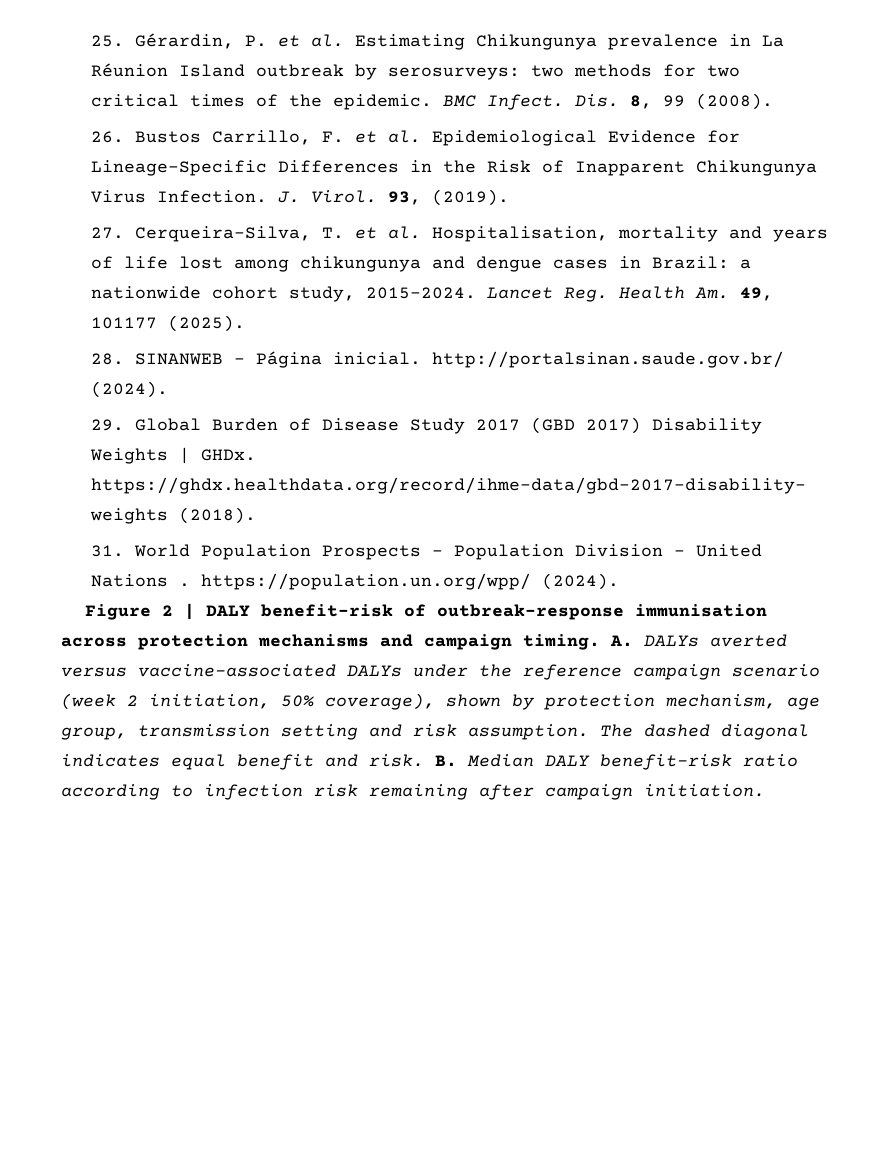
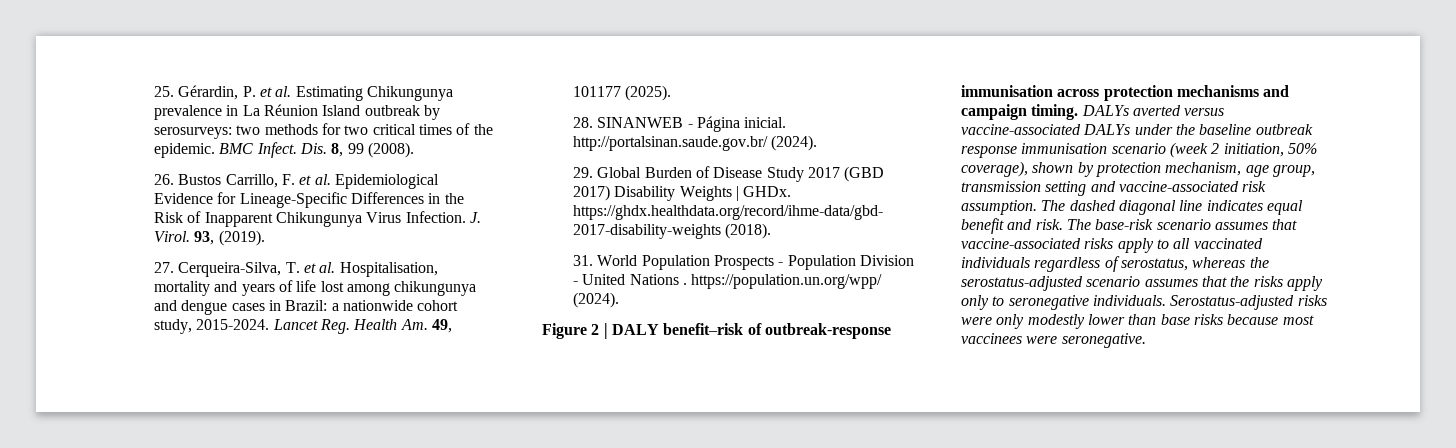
- A. DALYs averted versus vaccine-associated DALYs under the reference campaign scenario (week 2 initiation, 50% coverage), shown by protection mechanism, age group, transmission setting and risk assumption.
+ DALYs averted versus vaccine-associated DALYs under the baseline outbreak response immunisation scenario (week 2 initiation, 50% coverage), shown by protection mechanism, age group, transmission setting and vaccine-associated risk assumption.
- The dashed diagonal indicates equal benefit and risk.
+ The dashed diagonal line indicates equal benefit and risk.
- B. Median DALY benefit-risk ratio according to infection risk remaining after campaign initiation.
+ The base-risk scenario assumes that vaccine-associated risks apply to all vaccinated individuals regardless of serostatus, whereas the serostatus-adjusted scenario assumes that the risks apply only to seronegative individuals. Serostatus-adjusted risks were only modestly lower than base risks because most vaccinees were seronegative.

